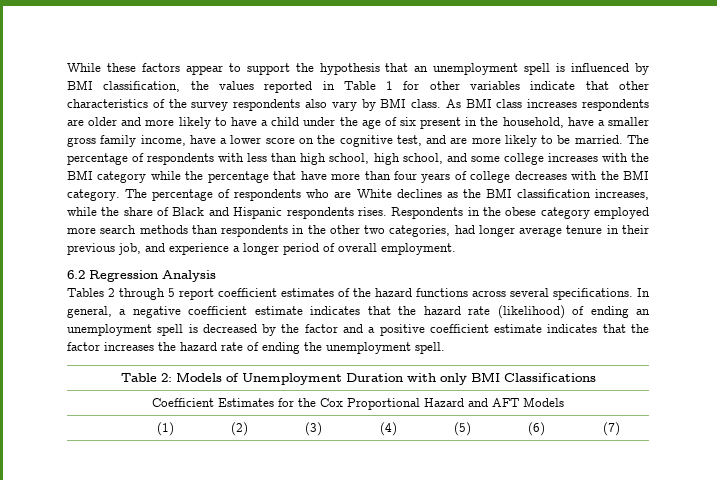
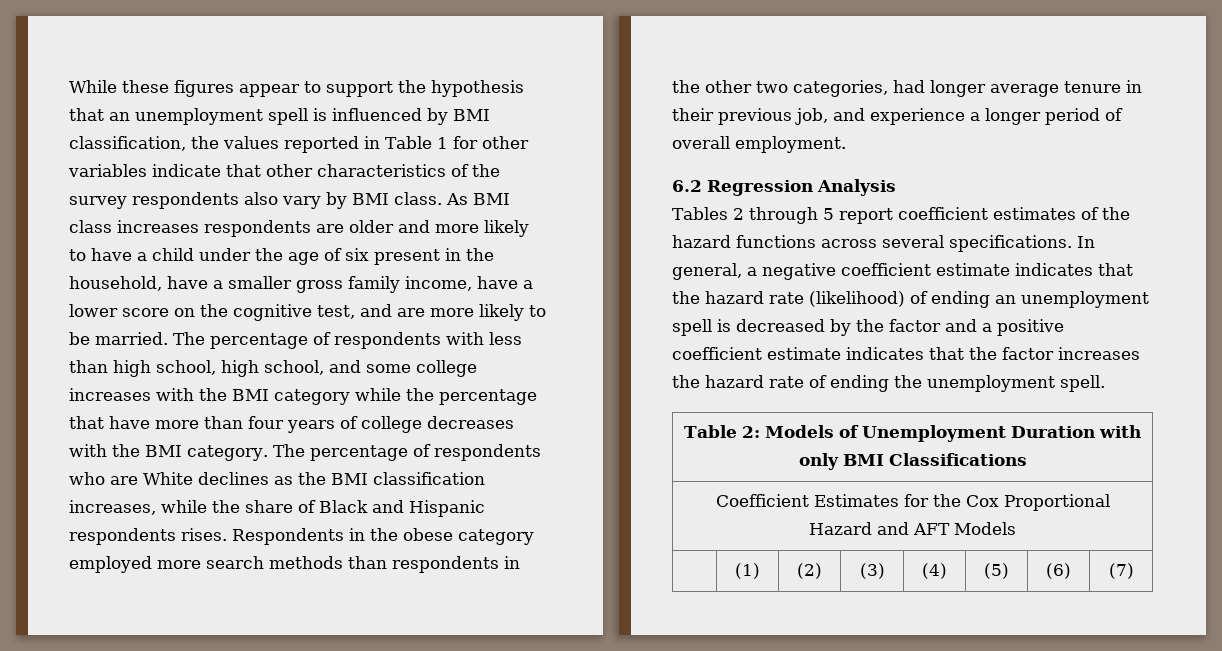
- While these factors appear to support the hypothesis that an unemployment spell is influenced by BMI classification, the values reported in Table 1 for other variables indicate that other characteristics of the survey respondents also vary by BMI class.
+ While these figures appear to support the hypothesis that an unemployment spell is influenced by BMI classification, the values reported in Table 1 for other variables indicate that other characteristics of the survey respondents also vary by BMI class.

